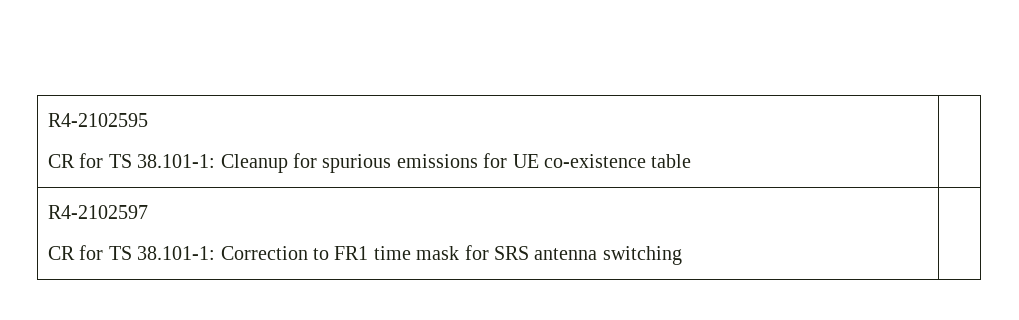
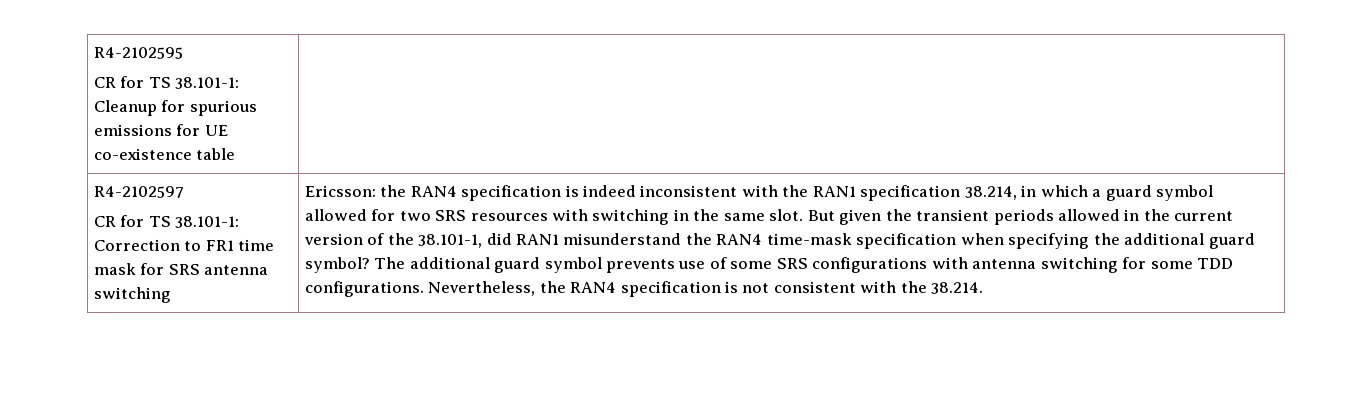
+ Ericsson: the RAN4 specification is indeed inconsistent with the RAN1 specification 38.214, in which a guard symbol allowed for two SRS resources with switching in the same slot. But given the transient periods allowed in the current version of the 38.101-1, did RAN1 misunderstand the RAN4 time-mask specification when specifying the additional guard symbol? The additional guard symbol prevents use of some SRS configurations with antenna switching for some TDD configurations. Nevertheless, the RAN4 specification is not consistent with the 38.214.

